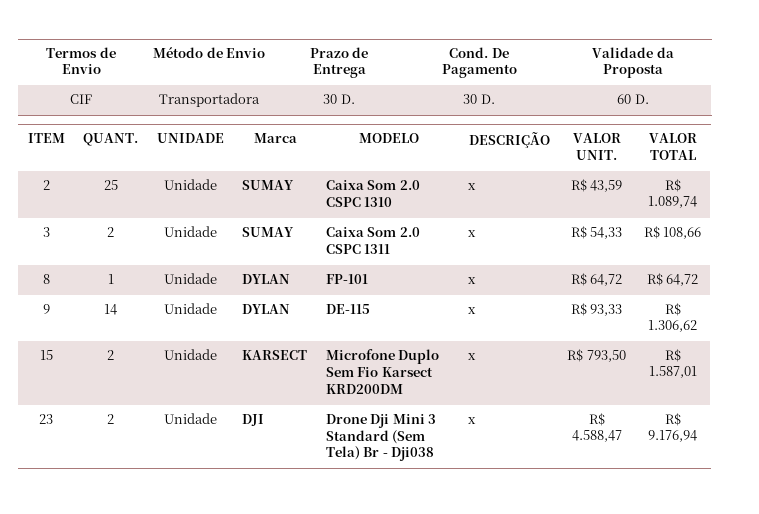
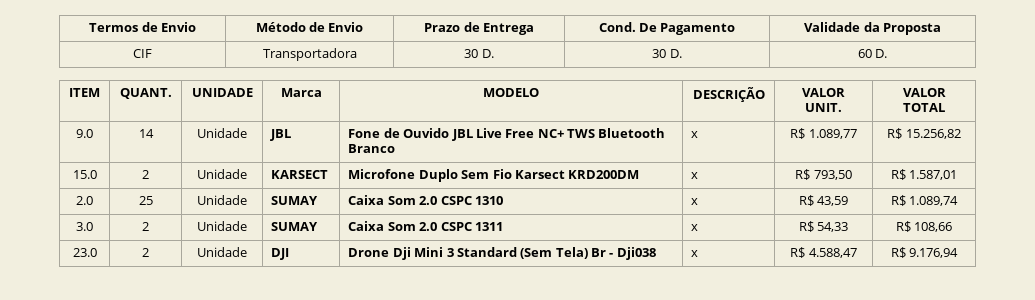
- 2 | 25 | Unidade | SUMAY | Caixa Som 2.0 CSPC 1310 | x | R$ 43,59 | R$ 1.089,74
- 3 | 2 | Unidade | SUMAY | Caixa Som 2.0 CSPC 1311 | x | R$ 54,33 | R$ 108,66
- 8 | 1 | Unidade | DYLAN | FP-101 | x | R$ 64,72 | R$ 64,72
- 9 | 14 | Unidade | DYLAN | DE-115 | x | R$ 93,33 | R$ 1.306,62
- 15 | 2 | Unidade | KARSECT | Microfone Duplo Sem Fio Karsect KRD200DM | x | R$ 793,50 | R$ 1.587,01
+ 9.0 | 14 | Unidade | JBL | Fone de Ouvido JBL Live Free NC+ TWS Bluetooth Branco | x | R$ 1.089,77 | R$ 15.256,82
+ 15.0 | 2 | Unidade | KARSECT | Microfone Duplo Sem Fio Karsect KRD200DM | x | R$ 793,50 | R$ 1.587,01
- 23 | 2 | Unidade | DJI | Drone Dji Mini 3 Standard (Sem Tela) Br - Dji038 | x | R$ 4.588,47 | R$ 9.176,94
+ 2.0 | 25 | Unidade | SUMAY | Caixa Som 2.0 CSPC 1310 | x | R$ 43,59 | R$ 1.089,74
+ 3.0 | 2 | Unidade | SUMAY | Caixa Som 2.0 CSPC 1311 | x | R$ 54,33 | R$ 108,66
+ 23.0 | 2 | Unidade | DJI | Drone Dji Mini 3 Standard (Sem Tela) Br - Dji038 | x | R$ 4.588,47 | R$ 9.176,94

